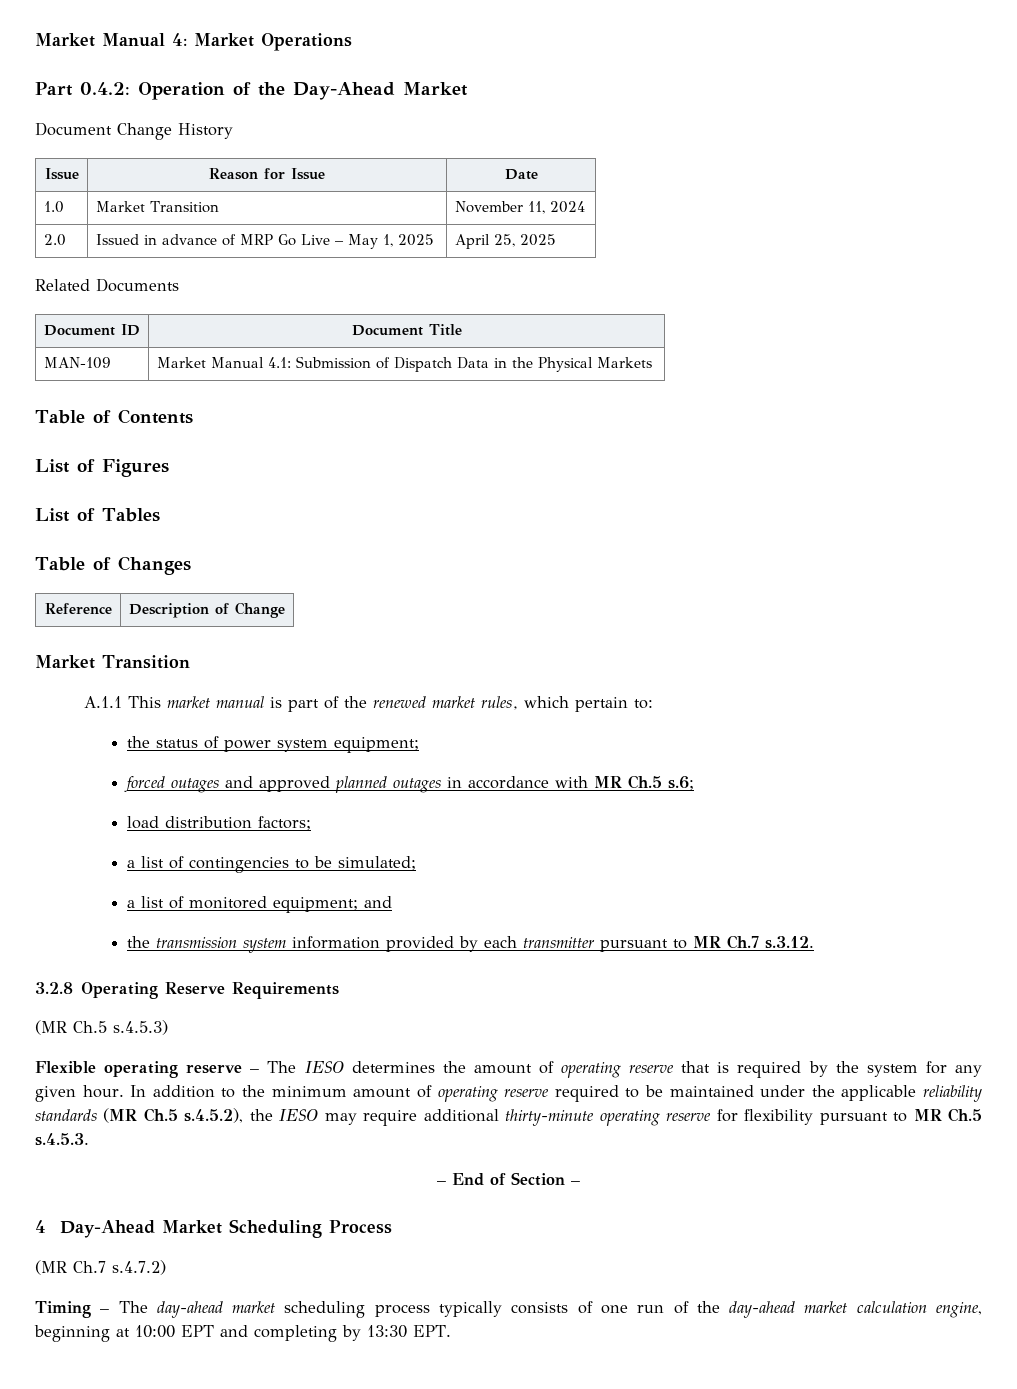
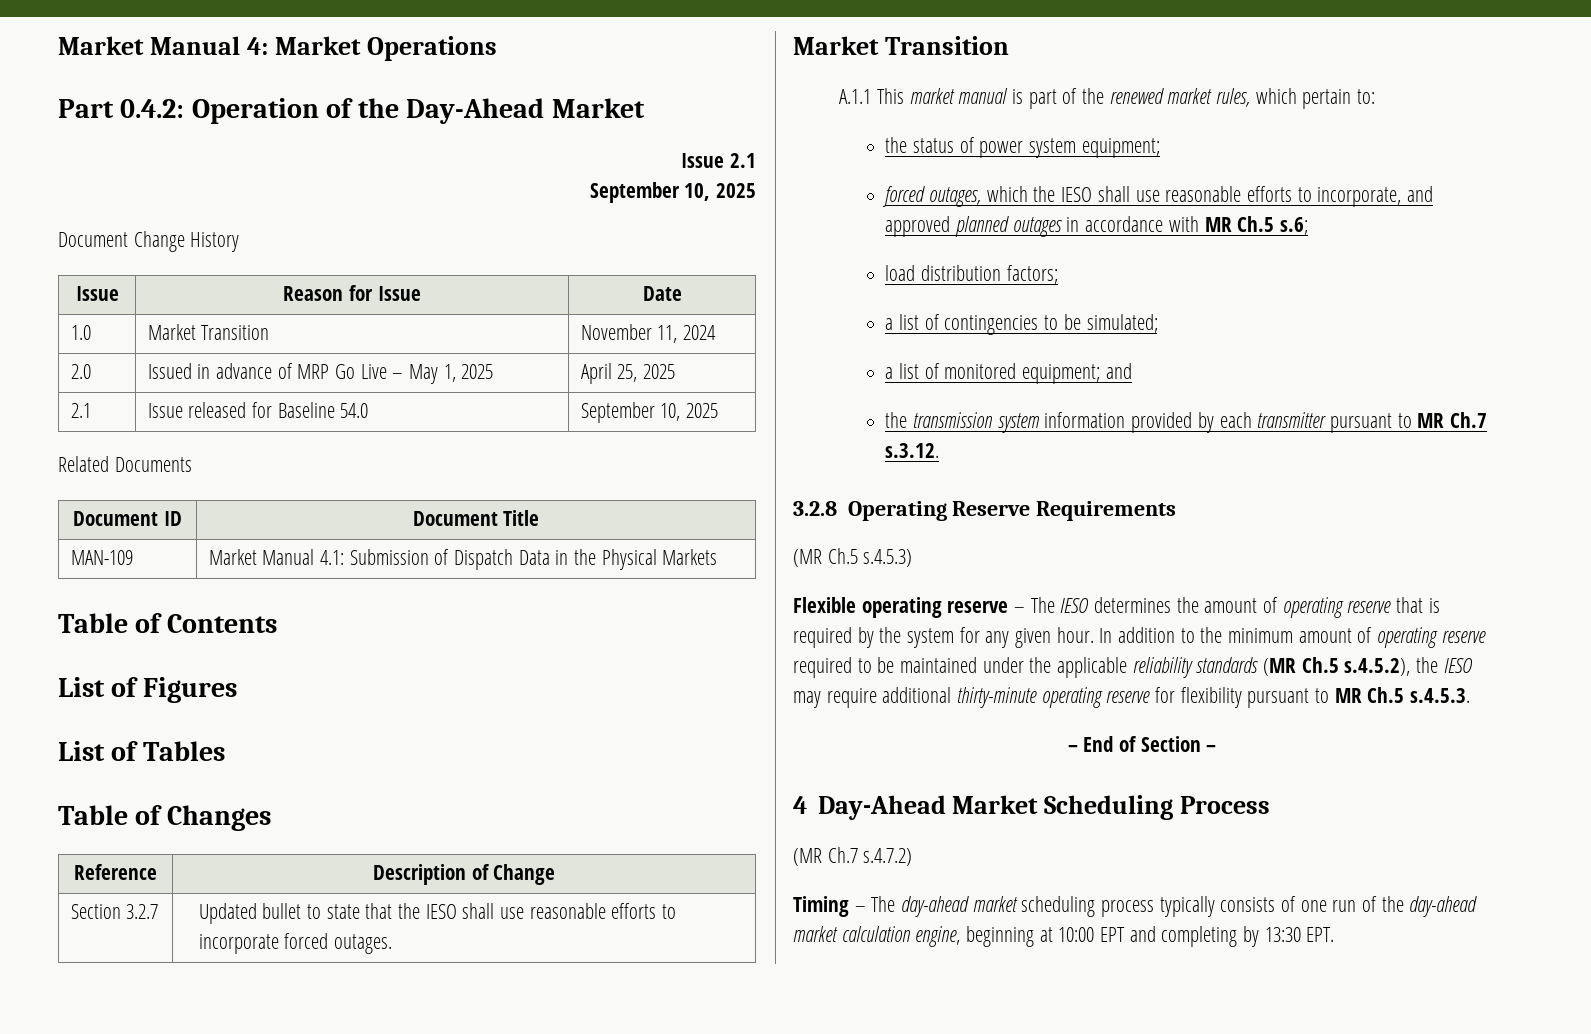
+ Issue 2.1
+ September 10, 2025
+ 2.1 | Issue released for Baseline 54.0 | September 10, 2025
+ Section 3.2.7 | Updated bullet to state that the IESO shall use reasonable efforts to incorporate forced outages.
- forced outages and approved planned outages in accordance with MR Ch.5 s.6;
+ forced outages, which the IESO shall use reasonable efforts to incorporate, and approved planned outages in accordance with MR Ch.5 s.6;

